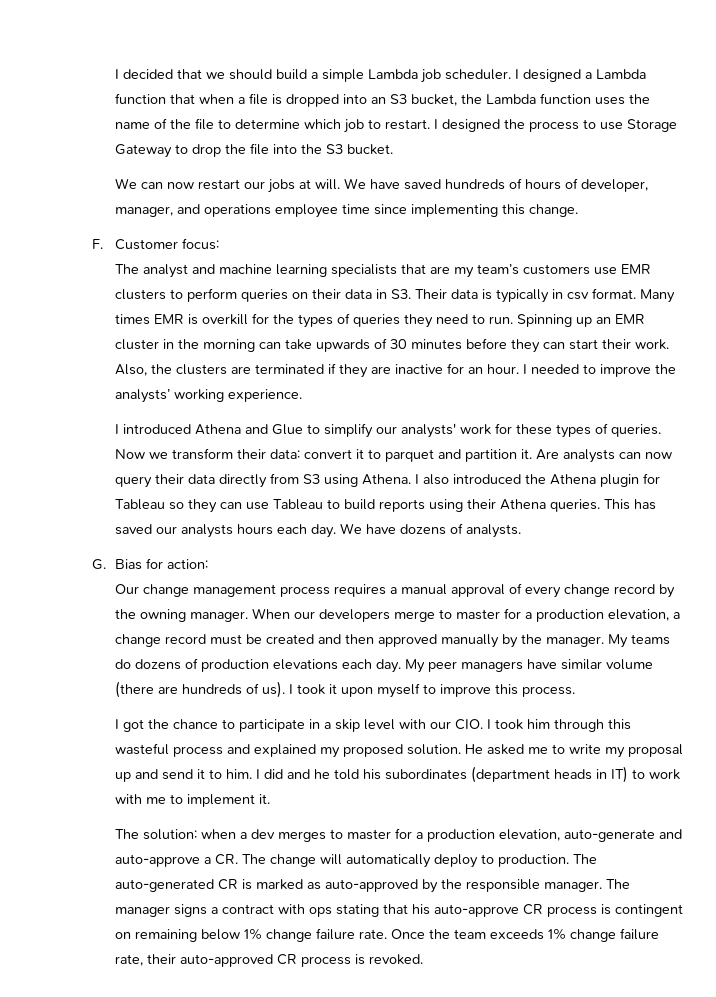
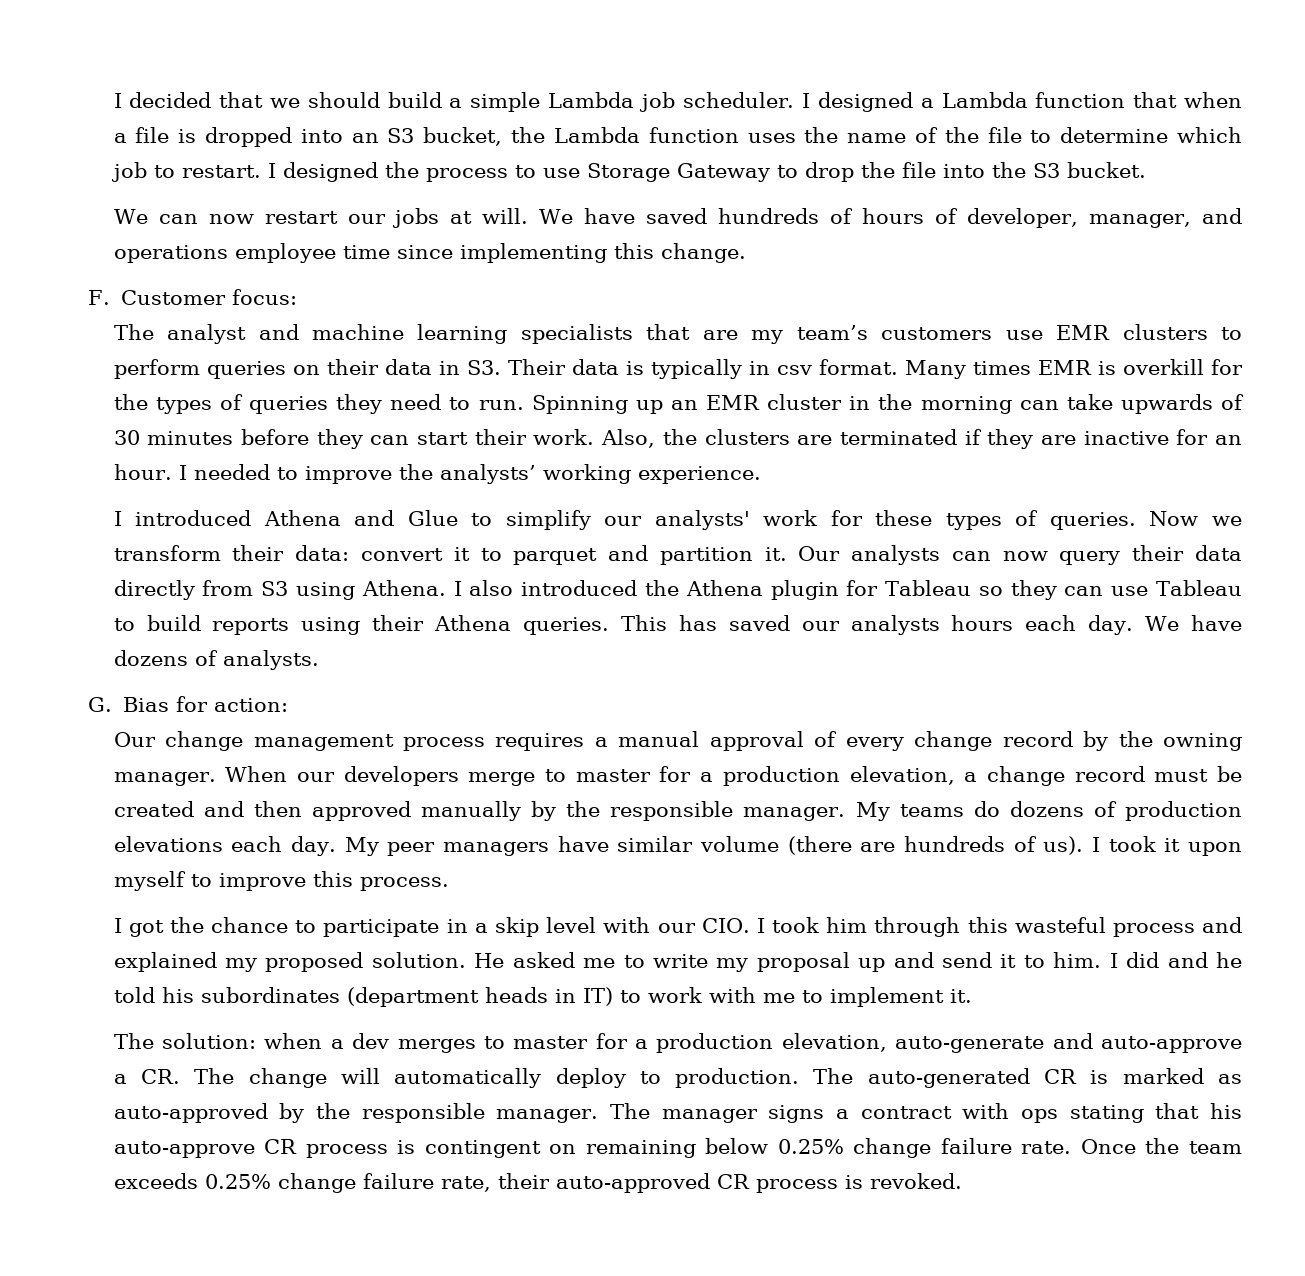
- Are analysts can now query their data directly from S3 using Athena.
+ Our analysts can now query their data directly from S3 using Athena.
- When our developers merge to master for a production elevation, a change record must be created and then approved manually by the manager.
+ When our developers merge to master for a production elevation, a change record must be created and then approved manually by the responsible manager.
- The manager signs a contract with ops stating that his auto-approve CR process is contingent on remaining below 1% change failure rate.
+ The manager signs a contract with ops stating that his auto-approve CR process is contingent on remaining below 0.25% change failure rate.
- Once the team exceeds 1% change failure rate, their auto-approved CR process is revoked.
+ Once the team exceeds 0.25% change failure rate, their auto-approved CR process is revoked.

